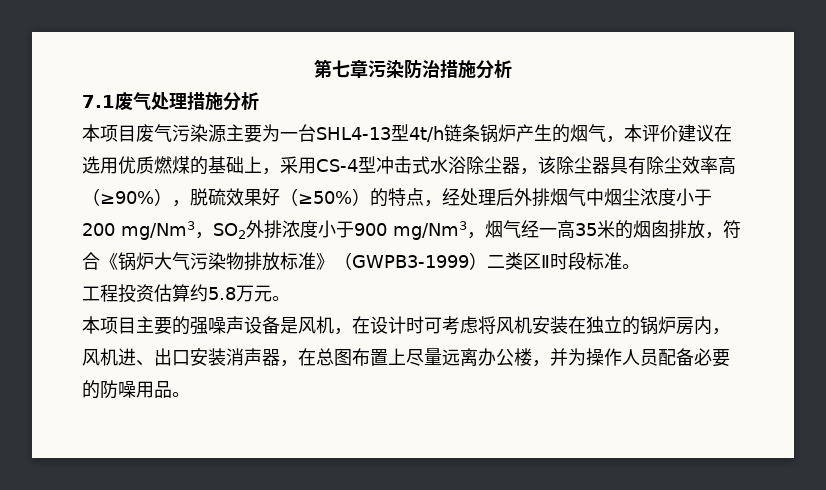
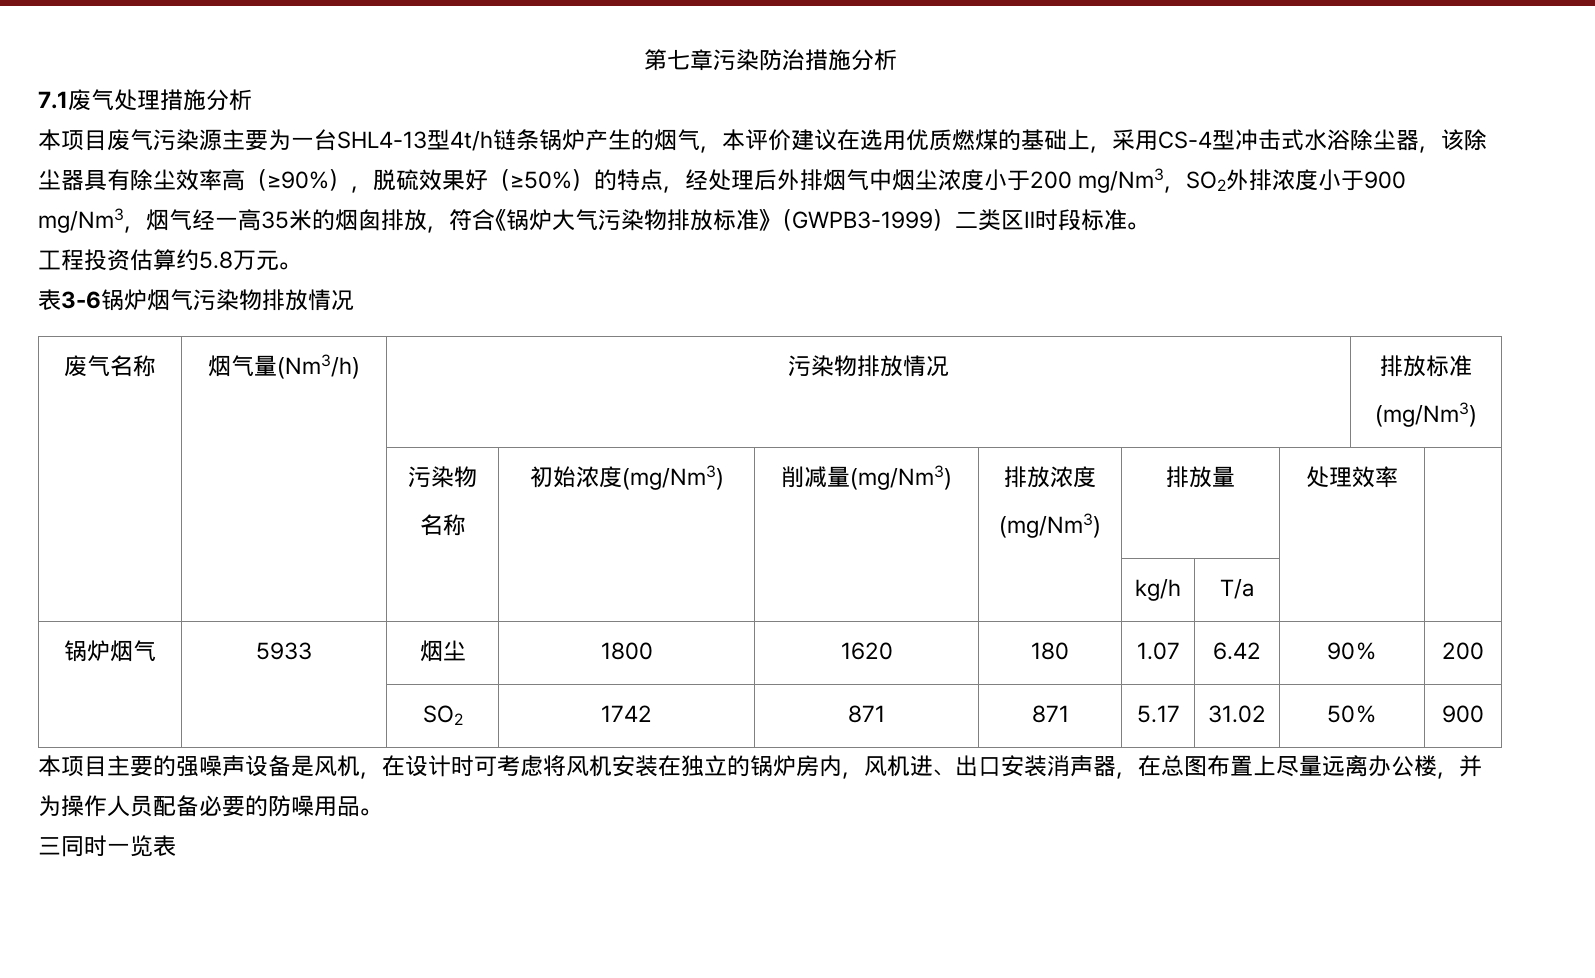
+ 表3-6锅炉烟气污染物排放情况
+ 废气名称 | 烟气量(Nm3/h) | 污染物排放情况 | 排放标准
+ (mg/Nm3)
+ | | 污染物
+ 名称 | 初始浓度(mg/Nm3) | 削减量(mg/Nm3) | 排放浓度
+ (mg/Nm3) | 排放量 | 处理效率 |
+ | | | | | | kg/h | T/a | |
+ 锅炉烟气 | 5933 | 烟尘 | 1800 | 1620 | 180 | 1.07 | 6.42 | 90％ | 200
+ | | SO2 | 1742 | 871 | 871 | 5.17 | 31.02 | 50％ | 900
+ 三同时一览表

